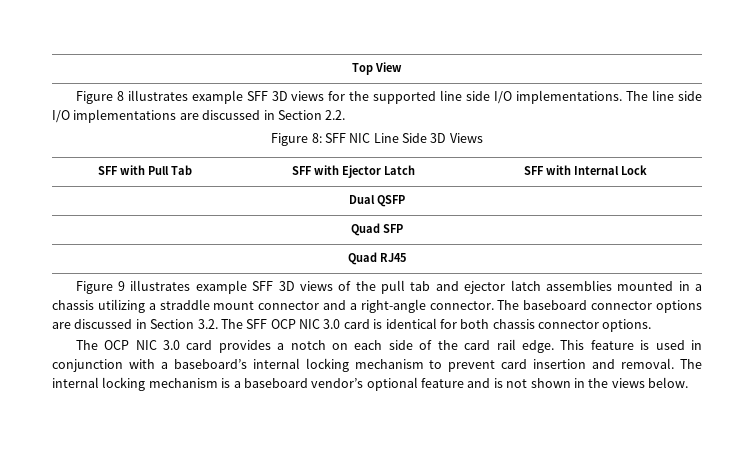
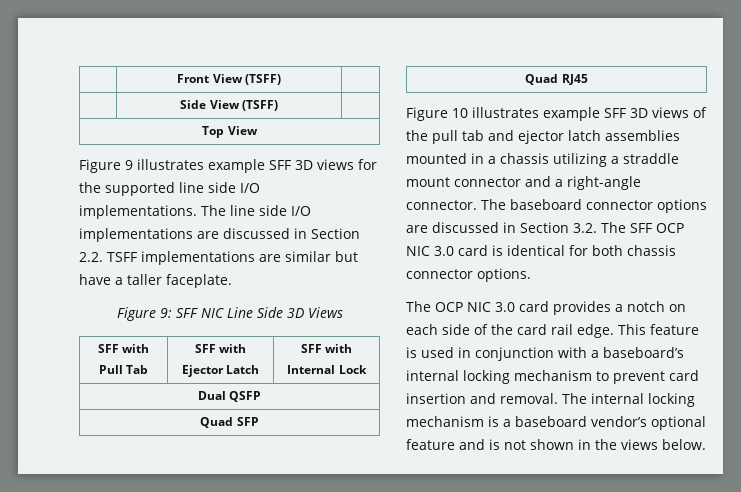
+ | Front View (TSFF) |
+ | Side View (TSFF) |
- Figure 8 illustrates example SFF 3D views for the supported line side I/O implementations.
+ Figure 9 illustrates example SFF 3D views for the supported line side I/O implementations.
- The line side I/O implementations are discussed in Section 2.2.
- Figure 8: SFF NIC Line Side 3D Views
+ The line side I/O implementations are discussed in Section 2.2. TSFF implementations are similar but have a taller faceplate.
+ Figure 9: SFF NIC Line Side 3D Views
- Figure 9 illustrates example SFF 3D views of the pull tab and ejector latch assemblies mounted in a chassis utilizing a straddle mount connector and a right-angle connector.
+ Figure 10 illustrates example SFF 3D views of the pull tab and ejector latch assemblies mounted in a chassis utilizing a straddle mount connector and a right-angle connector.

